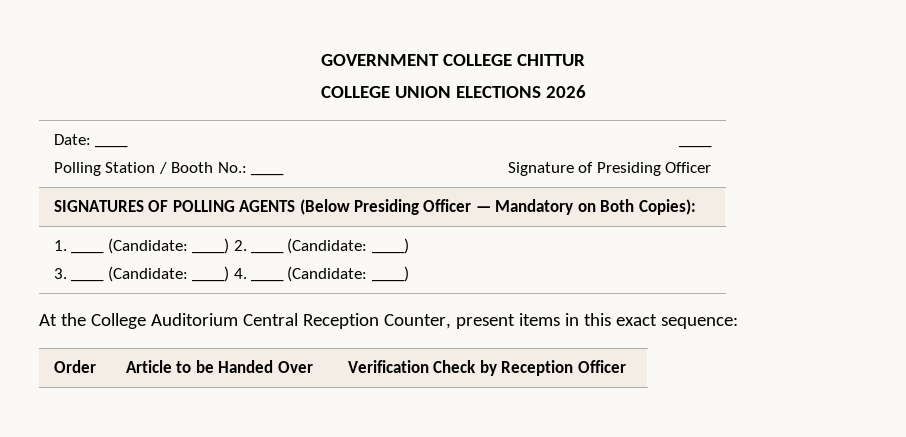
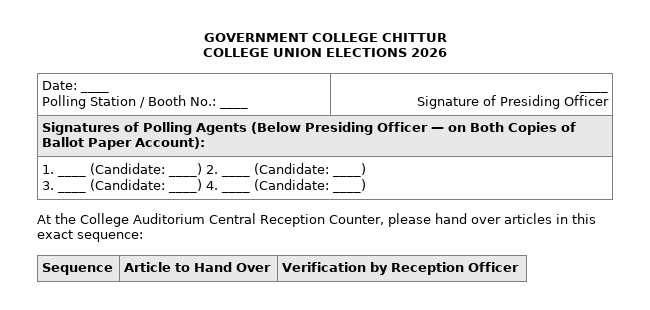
- SIGNATURES OF POLLING AGENTS (Below Presiding Officer — Mandatory on Both Copies):
+ Signatures of Polling Agents (Below Presiding Officer — on Both Copies of Ballot Paper Account):
- At the College Auditorium Central Reception Counter, present items in this exact sequence:
+ At the College Auditorium Central Reception Counter, please hand over articles in this exact sequence:
- Order | Article to be Handed Over | Verification Check by Reception Officer
+ Sequence | Article to Hand Over | Verification by Reception Officer

